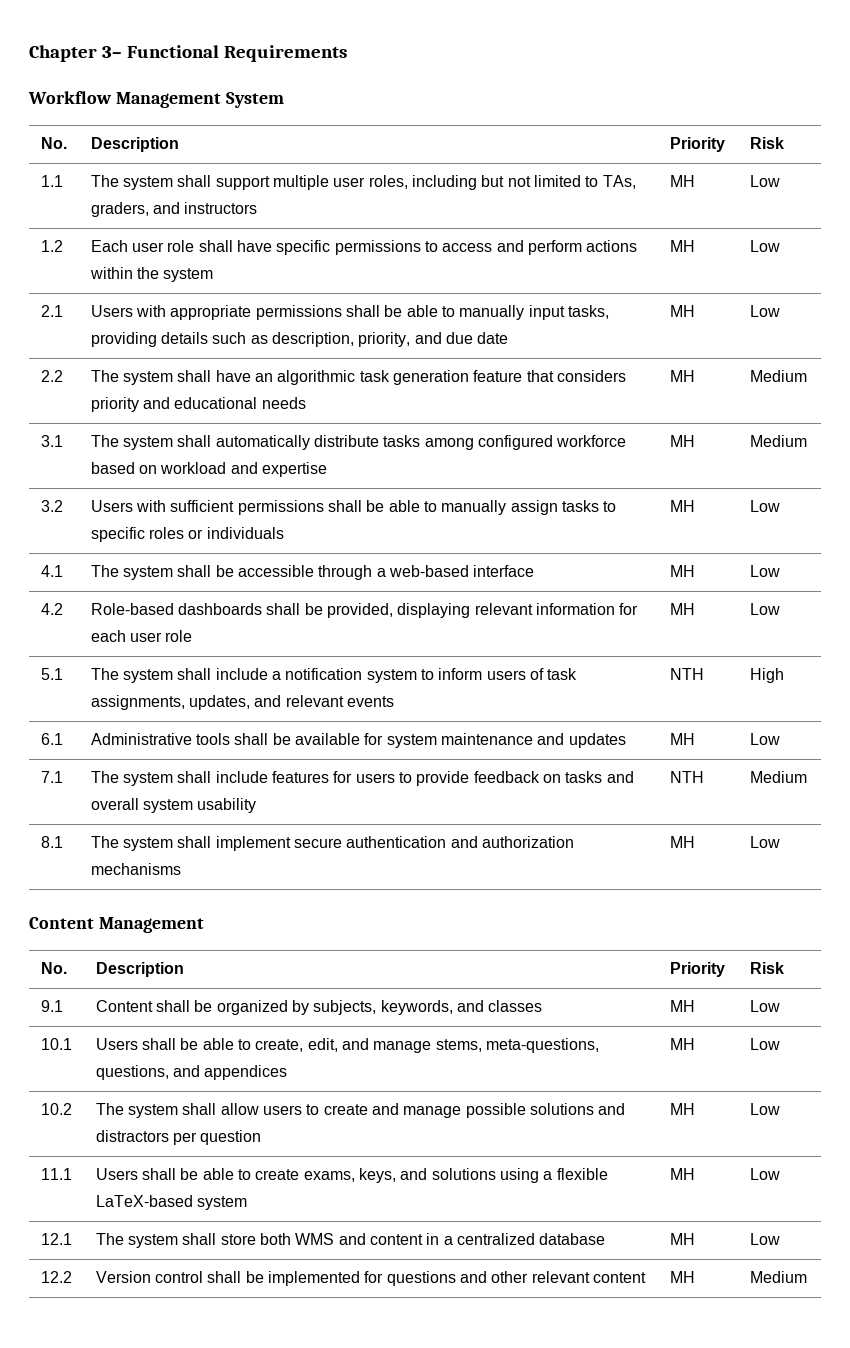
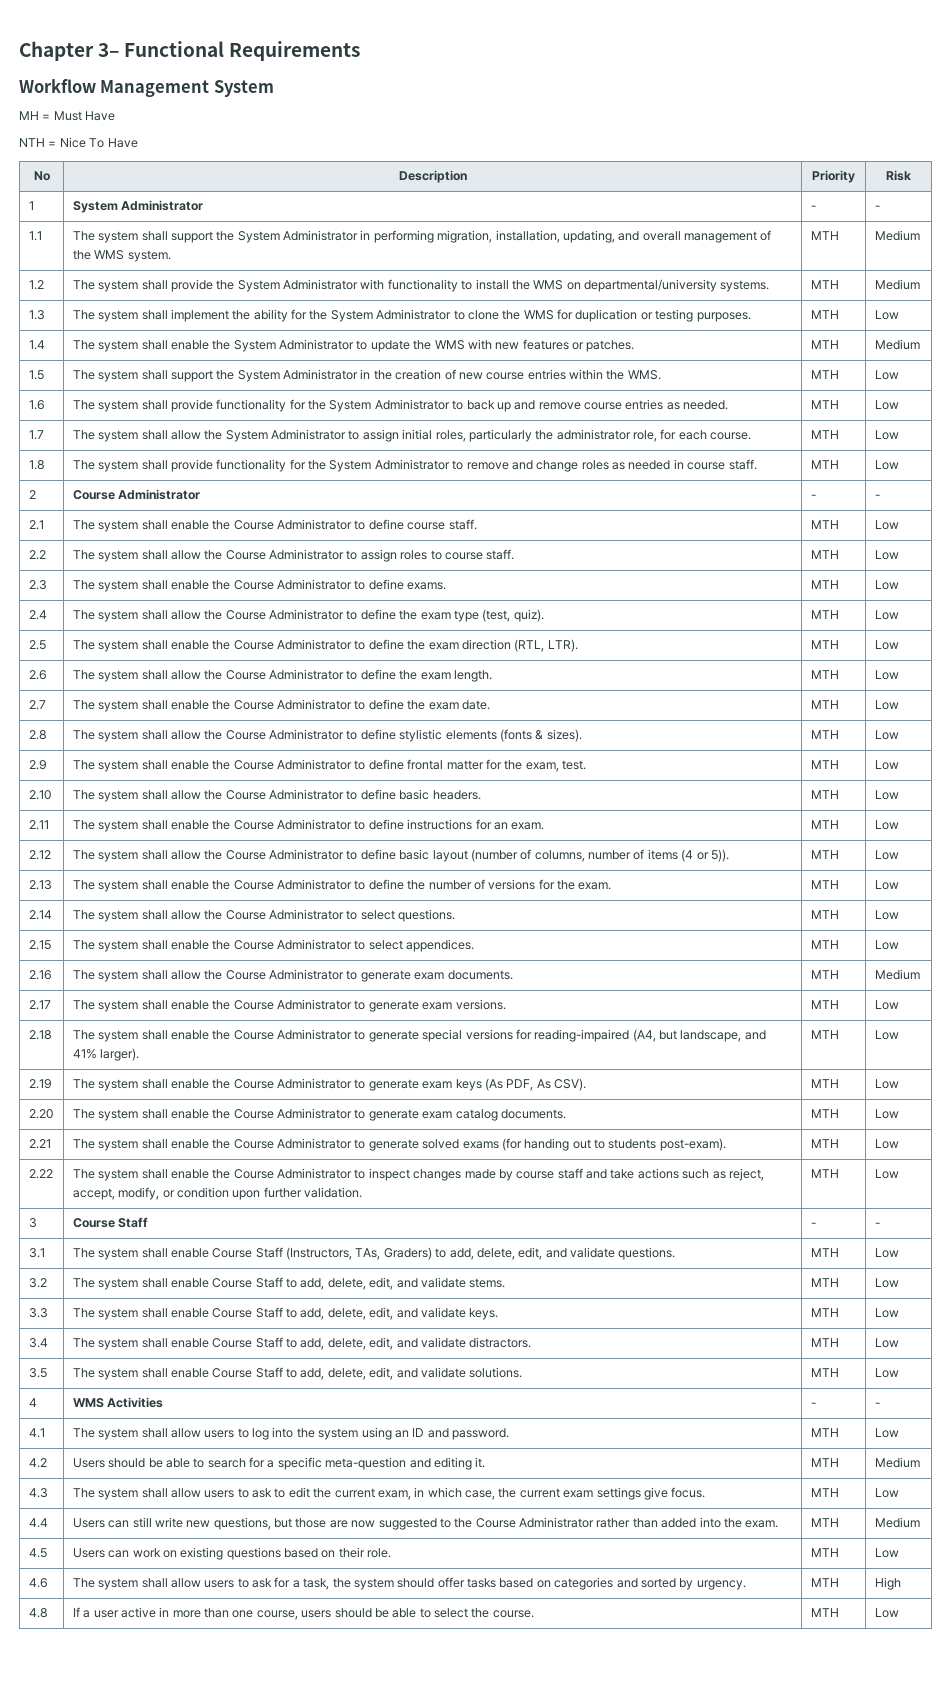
  Workflow Management System
- No. | Description | Priority | Risk
+ MH = Must Have
+ NTH = Nice To Have
+ No | Description | Priority | Risk
+ 1 | System Administrator | - | -
- 1.1 | The system shall support multiple user roles, including but not limited to TAs, graders, and instructors | MH | Low
- 1.2 | Each user role shall have specific permissions to access and perform actions within the system | MH | Low
- 2.1 | Users with appropriate permissions shall be able to manually input tasks, providing details such as description, priority, and due date | MH | Low
+ 1.1 | The system shall support the System Administrator in performing migration, installation, updating, and overall management of the WMS system. | MTH | Medium
+ 1.2 | The system shall provide the System Administrator with functionality to install the WMS on departmental/university systems. | MTH | Medium
+ 1.3 | The system shall implement the ability for the System Administrator to clone the WMS for duplication or testing purposes. | MTH | Low
+ 1.4 | The system shall enable the System Administrator to update the WMS with new features or patches. | MTH | Medium
+ 1.5 | The system shall support the System Administrator in the creation of new course entries within the WMS. | MTH | Low
+ 1.6 | The system shall provide functionality for the System Administrator to back up and remove course entries as needed. | MTH | Low
+ 1.7 | The system shall allow the System Administrator to assign initial roles, particularly the administrator role, for each course. | MTH | Low
+ 1.8 | The system shall provide functionality for the System Administrator to remove and change roles as needed in course staff. | MTH | Low
+ 2 | Course Administrator | - | -
+ 2.1 | The system shall enable the Course Administrator to define course staff. | MTH | Low
- 2.2 | The system shall have an algorithmic task generation feature that considers priority and educational needs | MH | Medium
- 3.1 | The system shall automatically distribute tasks among configured workforce based on workload and expertise | MH | Medium
- 3.2 | Users with sufficient permissions shall be able to manually assign tasks to specific roles or individuals | MH | Low
- 4.1 | The system shall be accessible through a web-based interface | MH | Low
- 4.2 | Role-based dashboards shall be provided, displaying relevant information for each user role | MH | Low
- 5.1 | The system shall include a notification system to inform users of task assignments, updates, and relevant events | NTH | High
- 6.1 | Administrative tools shall be available for system maintenance and updates | MH | Low
- 7.1 | The system shall include features for users to provide feedback on tasks and overall system usability | NTH | Medium
- 8.1 | The system shall implement secure authentication and authorization mechanisms | MH | Low
- Content Management
- No. | Description | Priority | Risk
- 9.1 | Content shall be organized by subjects, keywords, and classes | MH | Low
- 10.1 | Users shall be able to create, edit, and manage stems, meta-questions, questions, and appendices | MH | Low
- 10.2 | The system shall allow users to create and manage possible solutions and distractors per question | MH | Low
- 11.1 | Users shall be able to create exams, keys, and solutions using a flexible LaTeX-based system | MH | Low
- 12.1 | The system shall store both WMS and content in a centralized database | MH | Low
- 12.2 | Version control shall be implemented for questions and other relevant content | MH | Medium
+ 2.2 | The system shall allow the Course Administrator to assign roles to course staff. | MTH | Low
+ 2.3 | The system shall enable the Course Administrator to define exams. | MTH | Low
+ 2.4 | The system shall allow the Course Administrator to define the exam type (test, quiz). | MTH | Low
+ 2.5 | The system shall enable the Course Administrator to define the exam direction (RTL, LTR). | MTH | Low
+ 2.6 | The system shall allow the Course Administrator to define the exam length. | MTH | Low
+ 2.7 | The system shall enable the Course Administrator to define the exam date. | MTH | Low
+ 2.8 | The system shall allow the Course Administrator to define stylistic elements (fonts & sizes). | MTH | Low
+ 2.9 | The system shall enable the Course Administrator to define frontal matter for the exam, test. | MTH | Low
+ 2.10 | The system shall allow the Course Administrator to define basic headers. | MTH | Low
+ 2.11 | The system shall enable the Course Administrator to define instructions for an exam. | MTH | Low
+ 2.12 | The system shall allow the Course Administrator to define basic layout (number of columns, number of items (4 or 5)). | MTH | Low
+ 2.13 | The system shall enable the Course Administrator to define the number of versions for the exam. | MTH | Low
+ 2.14 | The system shall allow the Course Administrator to select questions. | MTH | Low
+ 2.15 | The system shall enable the Course Administrator to select appendices. | MTH | Low
+ 2.16 | The system shall allow the Course Administrator to generate exam documents. | MTH | Medium
+ 2.17 | The system shall enable the Course Administrator to generate exam versions. | MTH | Low
+ 2.18 | The system shall enable the Course Administrator to generate special versions for reading-impaired (A4, but landscape, and 41% larger). | MTH | Low
+ 2.19 | The system shall enable the Course Administrator to generate exam keys (As PDF, As CSV). | MTH | Low
+ 2.20 | The system shall enable the Course Administrator to generate exam catalog documents. | MTH | Low
+ 2.21 | The system shall enable the Course Administrator to generate solved exams (for handing out to students post-exam). | MTH | Low
+ 2.22 | The system shall enable the Course Administrator to inspect changes made by course staff and take actions such as reject, accept, modify, or condition upon further validation. | MTH | Low
+ 3 | Course Staff | - | -
+ 3.1 | The system shall enable Course Staff (Instructors, TAs, Graders) to add, delete, edit, and validate questions. | MTH | Low
+ 3.2 | The system shall enable Course Staff to add, delete, edit, and validate stems. | MTH | Low
+ 3.3 | The system shall enable Course Staff to add, delete, edit, and validate keys. | MTH | Low
+ 3.4 | The system shall enable Course Staff to add, delete, edit, and validate distractors. | MTH | Low
+ 3.5 | The system shall enable Course Staff to add, delete, edit, and validate solutions. | MTH | Low
+ 4 | WMS Activities | - | -
+ 4.1 | The system shall allow users to log into the system using an ID and password. | MTH | Low
+ 4.2 | Users should be able to search for a specific meta-question and editing it. | MTH | Medium
+ 4.3 | The system shall allow users to ask to edit the current exam, in which case, the current exam settings give focus. | MTH | Low
+ 4.4 | Users can still write new questions, but those are now suggested to the Course Administrator rather than added into the exam. | MTH | Medium
+ 4.5 | Users can work on existing questions based on their role. | MTH | Low
+ 4.6 | The system shall allow users to ask for a task, the system should offer tasks based on categories and sorted by urgency. | MTH | High
+ 4.8 | If a user active in more than one course, users should be able to select the course. | MTH | Low

